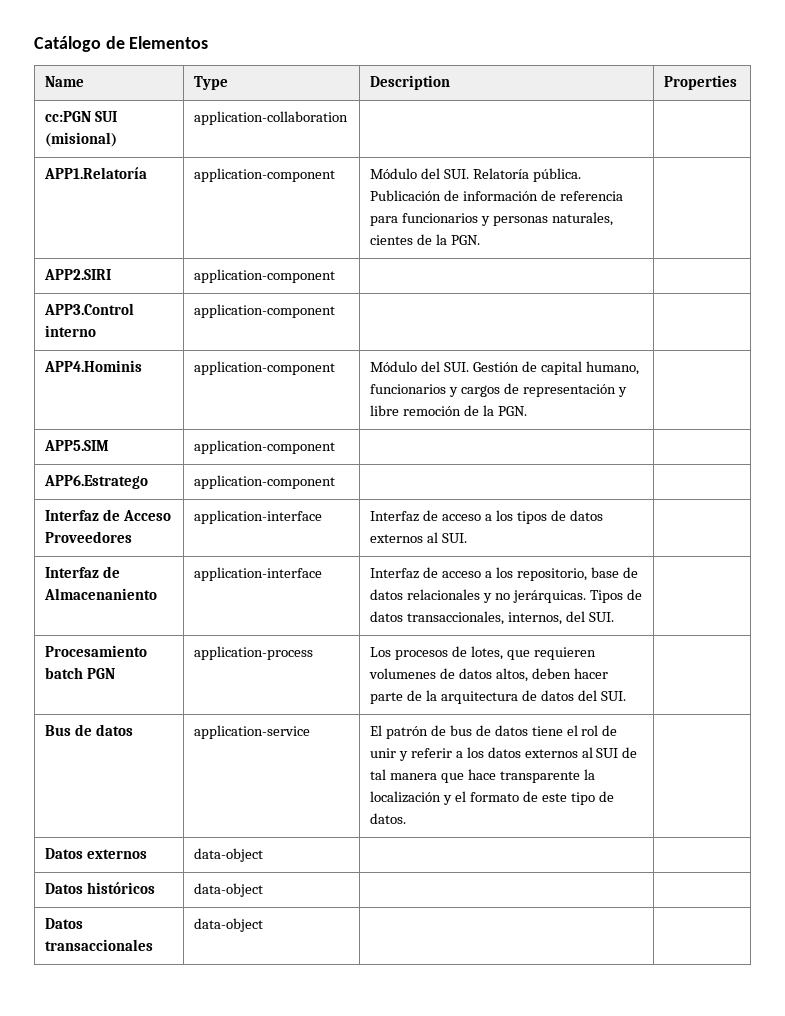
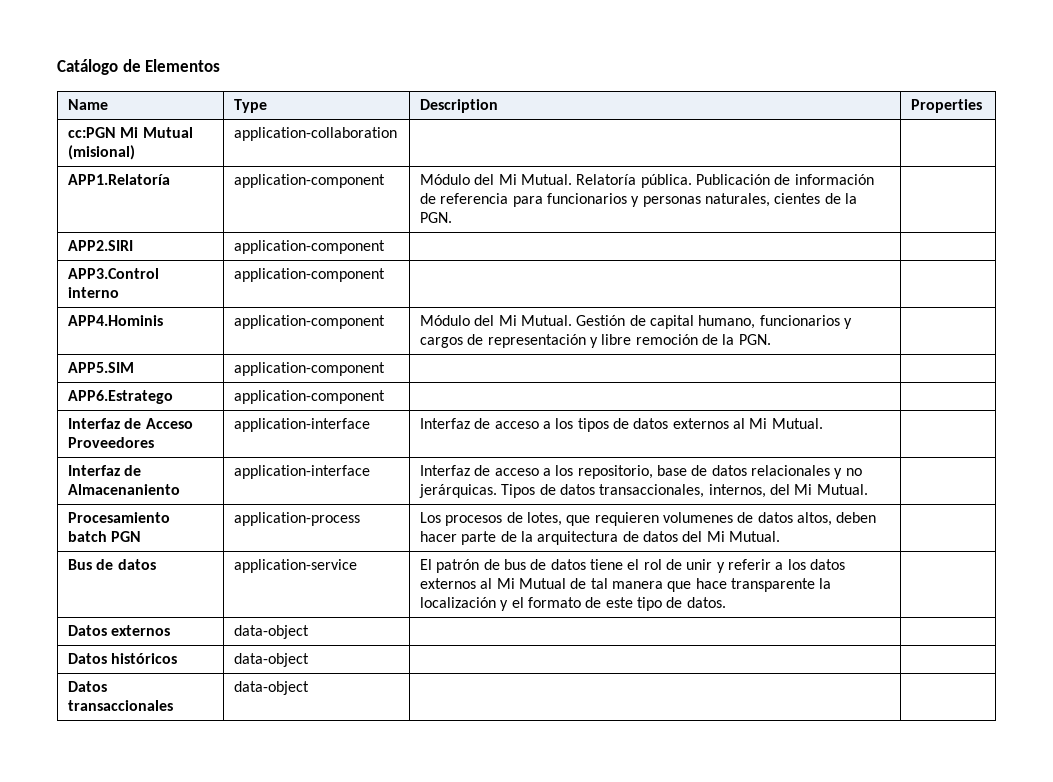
- cc:PGN SUI (misional) | application-collaboration | |
+ cc:PGN Mi Mutual (misional) | application-collaboration | |
- APP1.Relatoría | application-component | Módulo del SUI. Relatoría pública. Publicación de información de referencia para funcionarios y personas naturales, cientes de la PGN. |
+ APP1.Relatoría | application-component | Módulo del Mi Mutual. Relatoría pública. Publicación de información de referencia para funcionarios y personas naturales, cientes de la PGN. |
- APP4.Hominis | application-component | Módulo del SUI. Gestión de capital humano, funcionarios y cargos de representación y libre remoción de la PGN. |
+ APP4.Hominis | application-component | Módulo del Mi Mutual. Gestión de capital humano, funcionarios y cargos de representación y libre remoción de la PGN. |
- Interfaz de Acceso Proveedores | application-interface | Interfaz de acceso a los tipos de datos externos al SUI. |
+ Interfaz de Acceso Proveedores | application-interface | Interfaz de acceso a los tipos de datos externos al Mi Mutual. |
- Interfaz de Almacenaniento | application-interface | Interfaz de acceso a los repositorio, base de datos relacionales y no jerárquicas. Tipos de datos transaccionales, internos, del SUI. |
+ Interfaz de Almacenaniento | application-interface | Interfaz de acceso a los repositorio, base de datos relacionales y no jerárquicas. Tipos de datos transaccionales, internos, del Mi Mutual. |
- Procesamiento batch PGN | application-process | Los procesos de lotes, que requieren volumenes de datos altos, deben hacer parte de la arquitectura de datos del SUI. |
+ Procesamiento batch PGN | application-process | Los procesos de lotes, que requieren volumenes de datos altos, deben hacer parte de la arquitectura de datos del Mi Mutual. |
- Bus de datos | application-service | El patrón de bus de datos tiene el rol de unir y referir a los datos externos al SUI de tal manera que hace transparente la localización y el formato de este tipo de datos. |
+ Bus de datos | application-service | El patrón de bus de datos tiene el rol de unir y referir a los datos externos al Mi Mutual de tal manera que hace transparente la localización y el formato de este tipo de datos. |

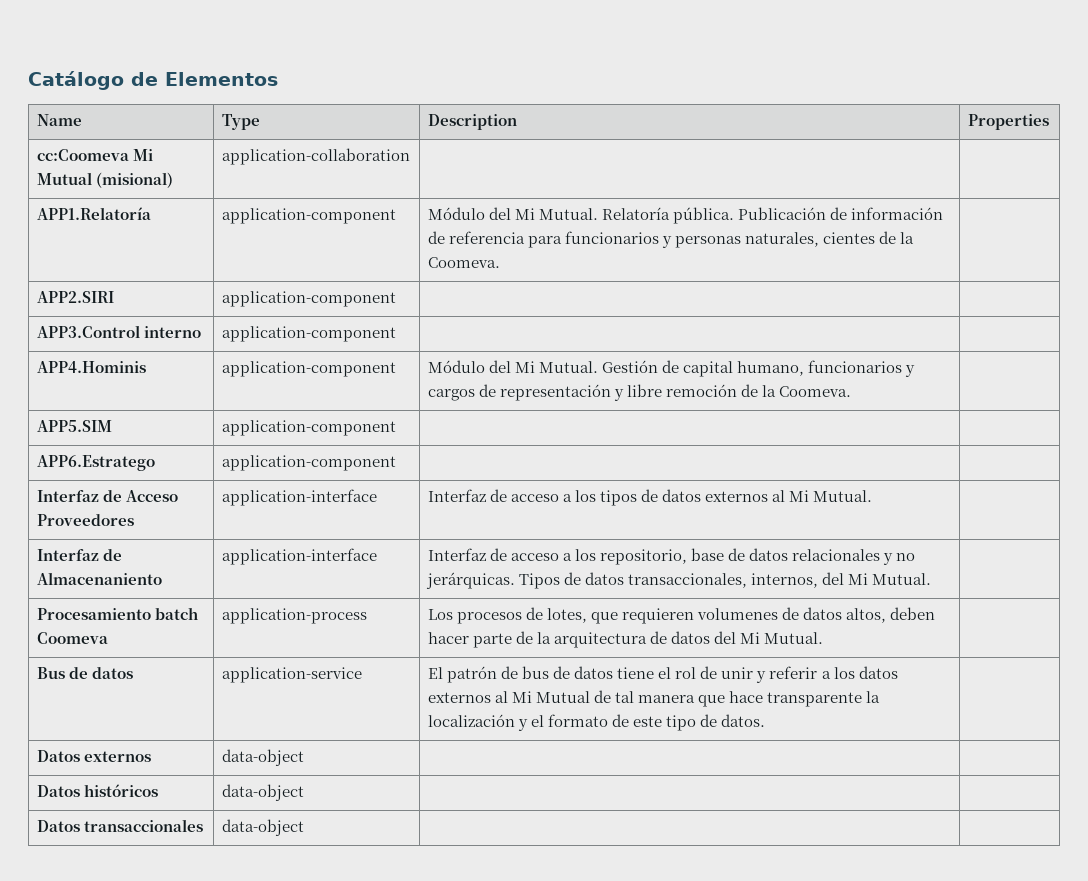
- cc:PGN Mi Mutual (misional) | application-collaboration | |
+ cc:Coomeva Mi Mutual (misional) | application-collaboration | |
- APP1.Relatoría | application-component | Módulo del Mi Mutual. Relatoría pública. Publicación de información de referencia para funcionarios y personas naturales, cientes de la PGN. |
+ APP1.Relatoría | application-component | Módulo del Mi Mutual. Relatoría pública. Publicación de información de referencia para funcionarios y personas naturales, cientes de la Coomeva. |
- APP4.Hominis | application-component | Módulo del Mi Mutual. Gestión de capital humano, funcionarios y cargos de representación y libre remoción de la PGN. |
+ APP4.Hominis | application-component | Módulo del Mi Mutual. Gestión de capital humano, funcionarios y cargos de representación y libre remoción de la Coomeva. |
- Procesamiento batch PGN | application-process | Los procesos de lotes, que requieren volumenes de datos altos, deben hacer parte de la arquitectura de datos del Mi Mutual. |
+ Procesamiento batch Coomeva | application-process | Los procesos de lotes, que requieren volumenes de datos altos, deben hacer parte de la arquitectura de datos del Mi Mutual. |

